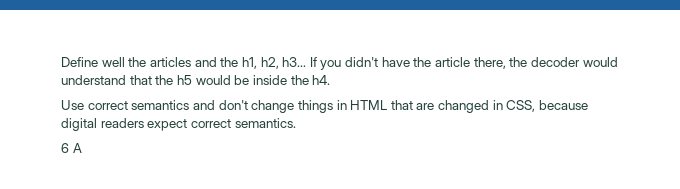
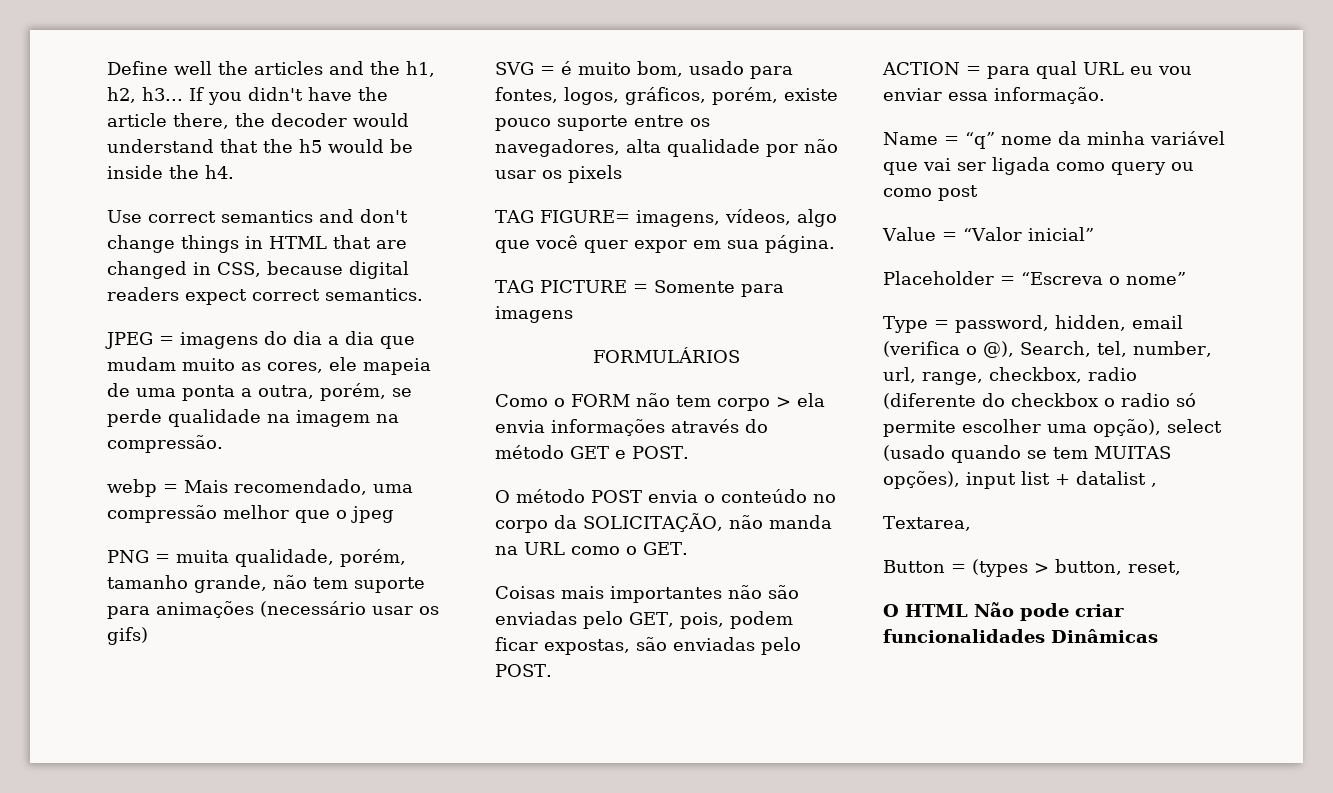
- 6 A
+ JPEG = imagens do dia a dia que mudam muito as cores, ele mapeia de uma ponta a outra, porém, se perde qualidade na imagem na compressão.
+ webp = Mais recomendado, uma compressão melhor que o jpeg
+ PNG = muita qualidade, porém, tamanho grande, não tem suporte para animações (necessário usar os gifs)
+ SVG = é muito bom, usado para fontes, logos, gráficos, porém, existe pouco suporte entre os navegadores, alta qualidade por não usar os pixels
+ TAG FIGURE= imagens, vídeos, algo que você quer expor em sua página.
+ TAG PICTURE = Somente para imagens
+ FORMULÁRIOS
+ Como o FORM não tem corpo > ela envia informações através do método GET e POST.
+ O método POST envia o conteúdo no corpo da SOLICITAÇÃO, não manda na URL como o GET.
+ Coisas mais importantes não são enviadas pelo GET, pois, podem ficar expostas, são enviadas pelo POST.
+ ACTION = para qual URL eu vou enviar essa informação.
+ Name = “q” nome da minha variável que vai ser ligada como query ou como post
+ Value = “Valor inicial”
+ Placeholder = “Escreva o nome”
+ Type = password, hidden, email (verifica o @), Search, tel, number, url, range, checkbox, radio (diferente do checkbox o radio só permite escolher uma opção), select (usado quando se tem MUITAS opções), input list + datalist ,
+ Textarea,
+ Button = (types > button, reset,
+ O HTML Não pode criar funcionalidades Dinâmicas

